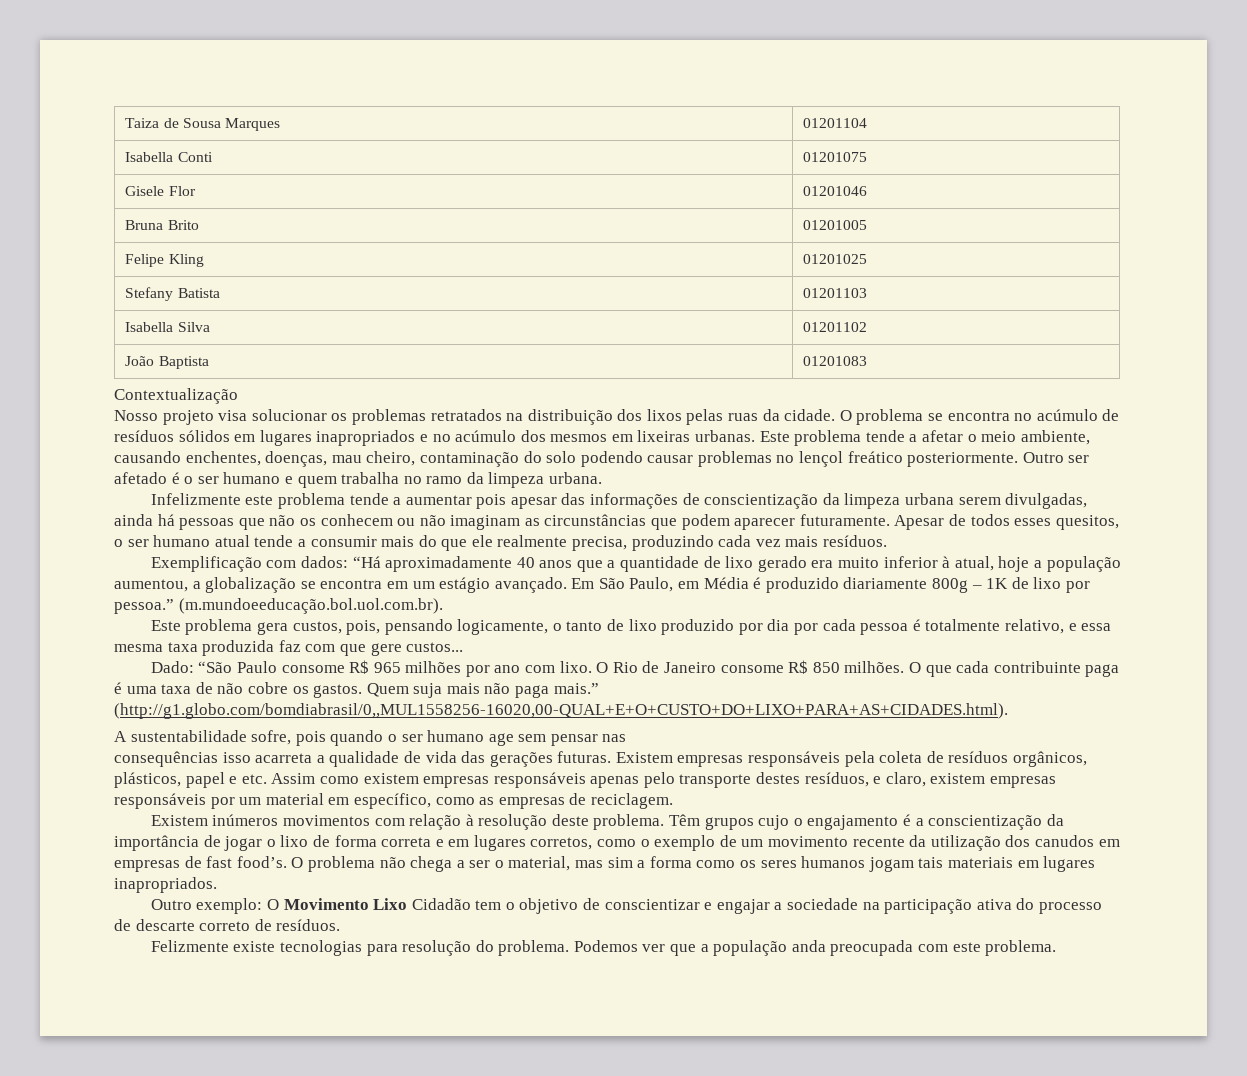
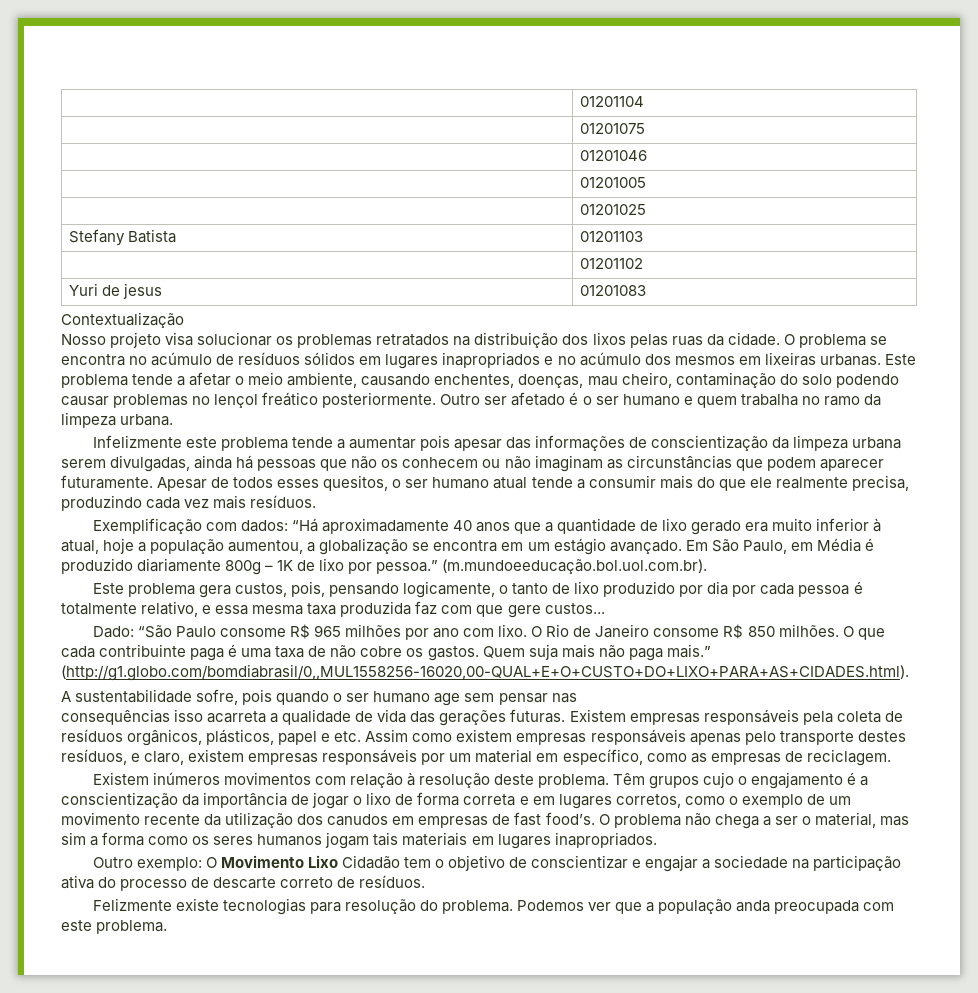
- Taiza de Sousa Marques | 01201104
+ | 01201104
- Isabella Conti | 01201075
+ | 01201075
- Gisele Flor | 01201046
+ | 01201046
- Bruna Brito | 01201005
+ | 01201005
- Felipe Kling | 01201025
+ | 01201025
- Isabella Silva | 01201102
+ | 01201102
- João Baptista | 01201083
+ Yuri de jesus | 01201083

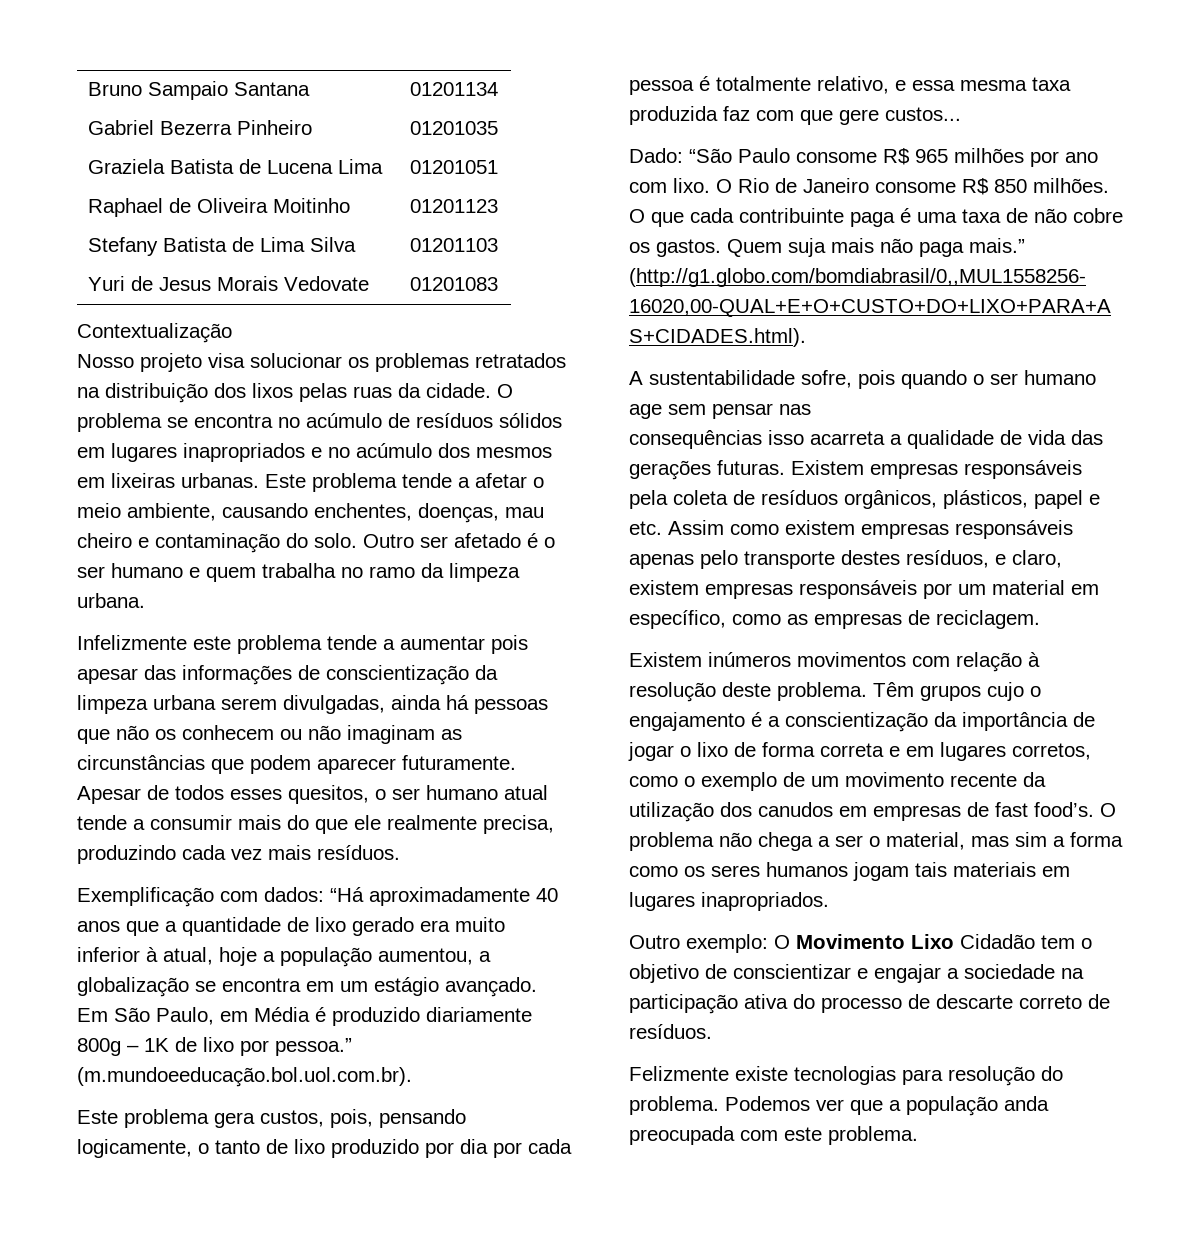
- | 01201104
- | 01201075
- | 01201046
- | 01201005
- | 01201025
+ Bruno Sampaio Santana | 01201134
+ Gabriel Bezerra Pinheiro | 01201035
+ Graziela Batista de Lucena Lima | 01201051
+ Raphael de Oliveira Moitinho | 01201123
- Stefany Batista | 01201103
+ Stefany Batista de Lima Silva | 01201103
- | 01201102
- Yuri de jesus | 01201083
+ Yuri de Jesus Morais Vedovate | 01201083
- Este problema tende a afetar o meio ambiente, causando enchentes, doenças, mau cheiro, contaminação do solo podendo causar problemas no lençol freático posteriormente.
+ Este problema tende a afetar o meio ambiente, causando enchentes, doenças, mau cheiro e contaminação do solo.

